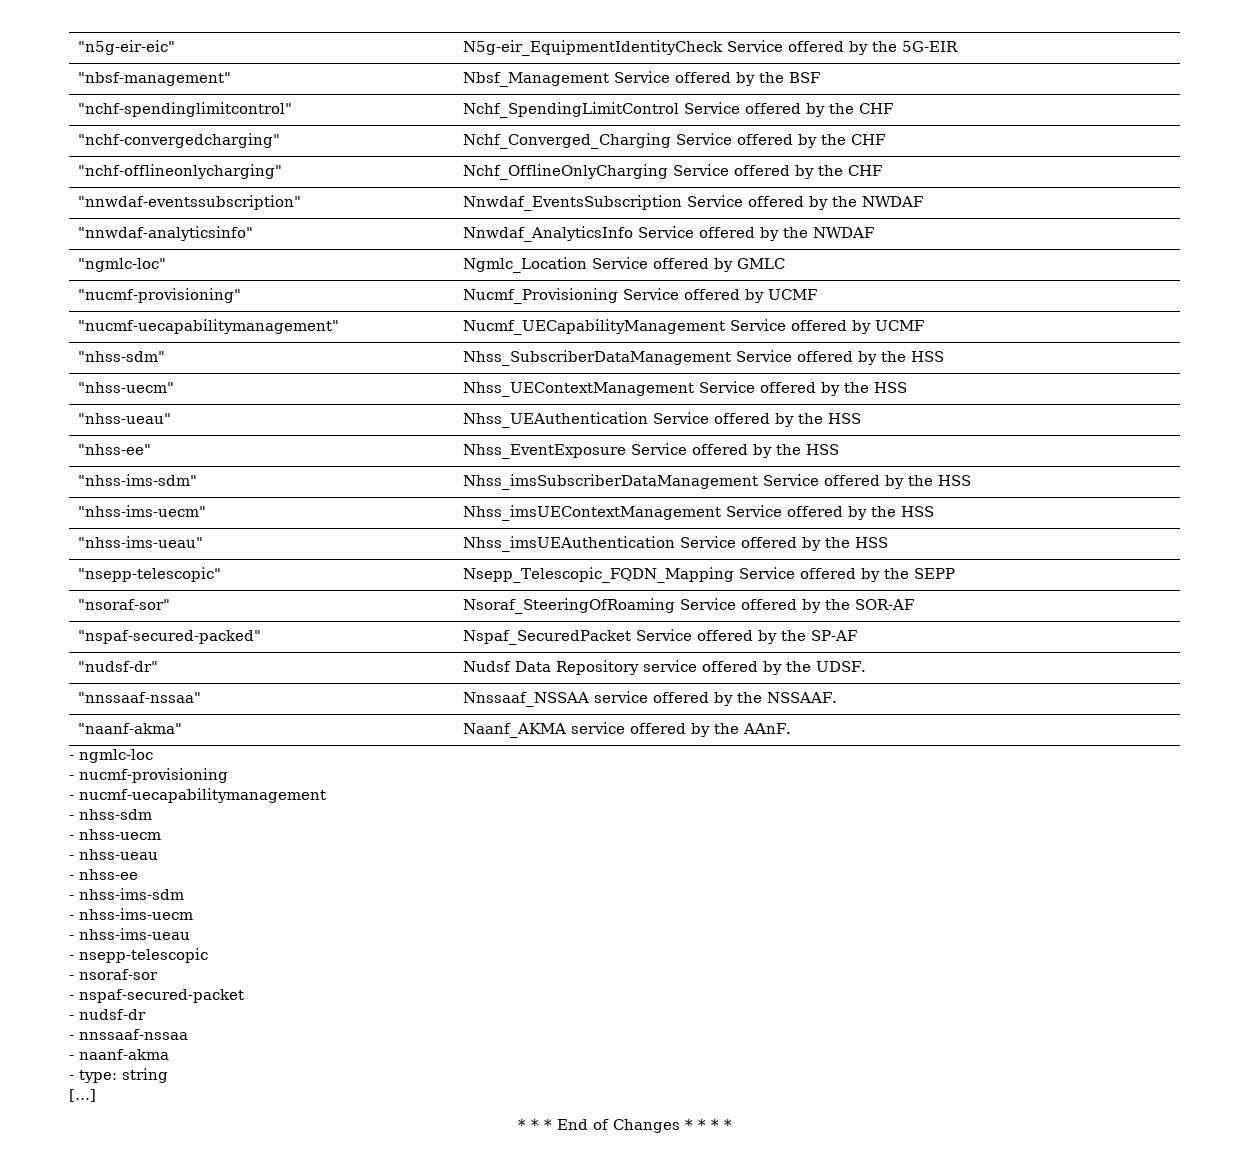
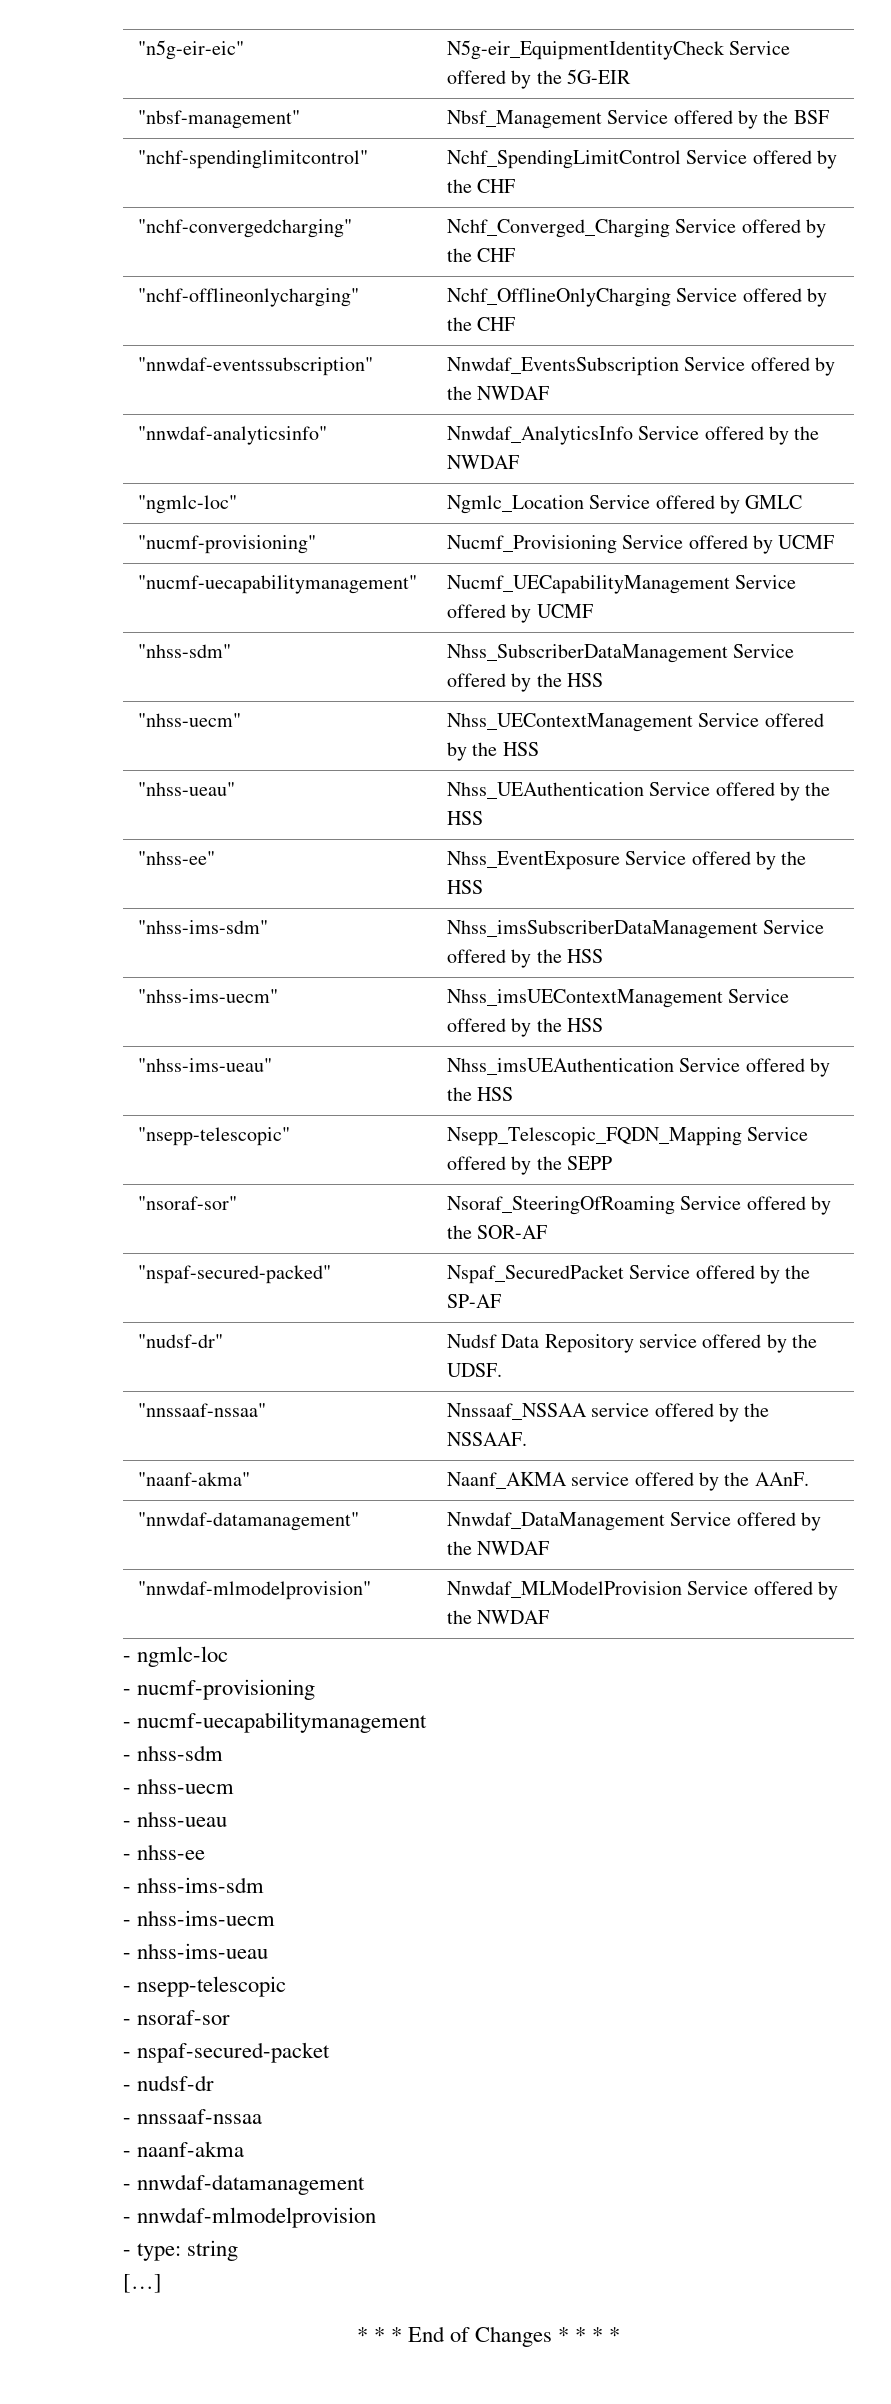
+ "nnwdaf-datamanagement" | Nnwdaf_DataManagement Service offered by the NWDAF
+ "nnwdaf-mlmodelprovision" | Nnwdaf_MLModelProvision Service offered by the NWDAF
+ - nnwdaf-datamanagement
+ - nnwdaf-mlmodelprovision

